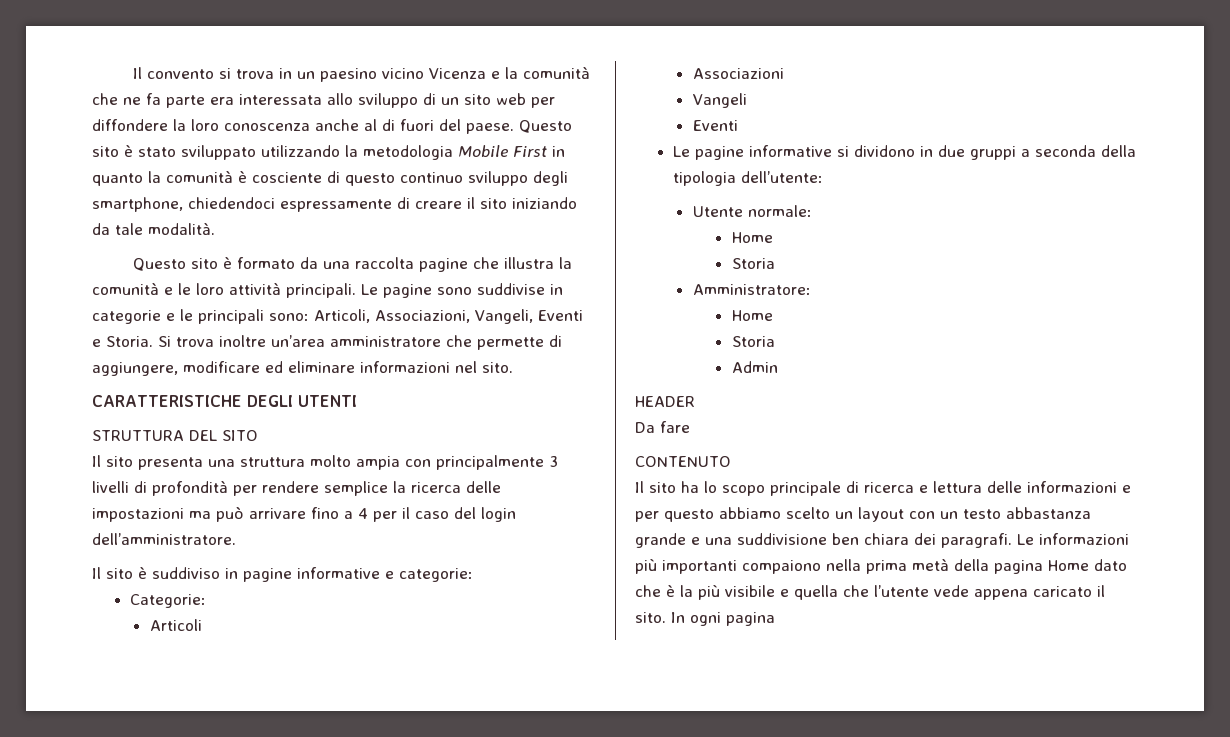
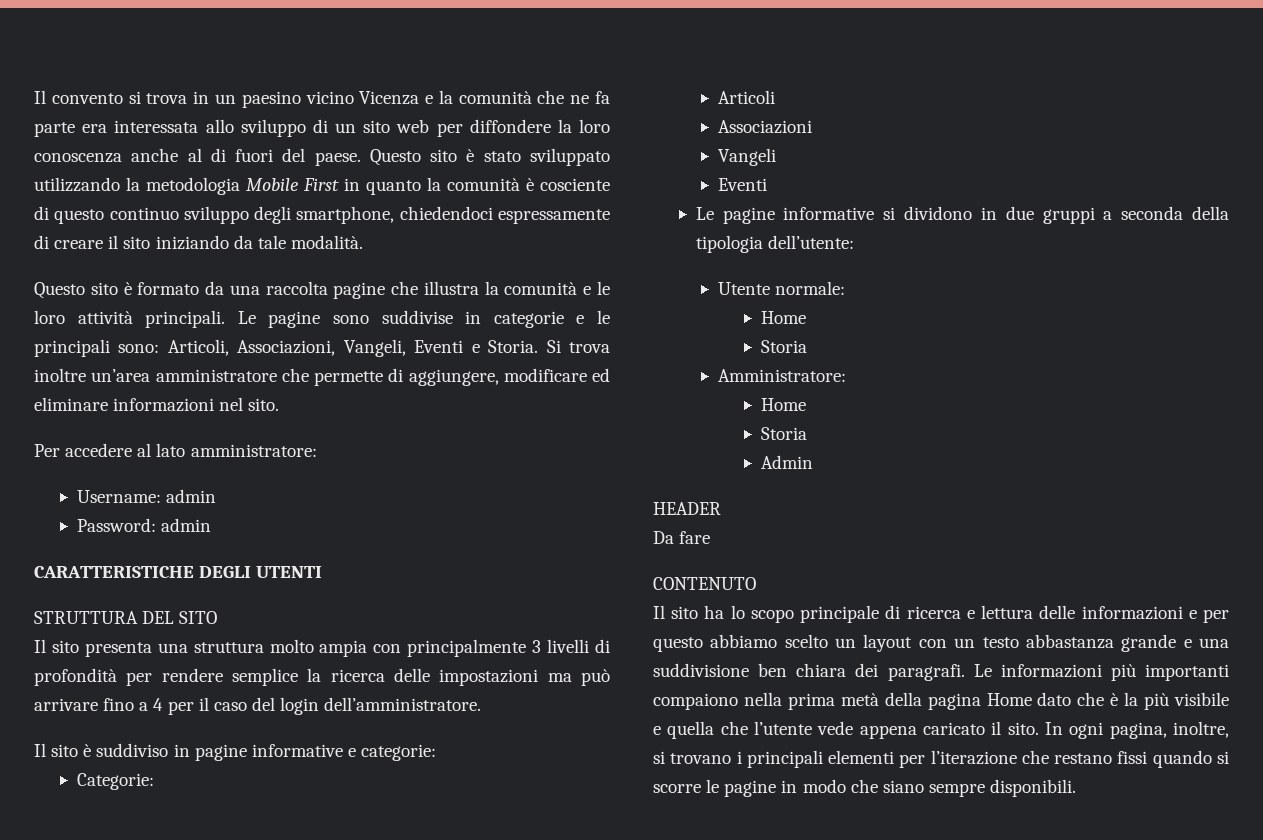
+ Per accedere al lato amministratore:
+ Username: admin
+ Password: admin
- In ogni pagina
+ In ogni pagina, inoltre, si trovano i principali elementi per l’iterazione che restano fissi quando si scorre le pagine in modo che siano sempre disponibili.

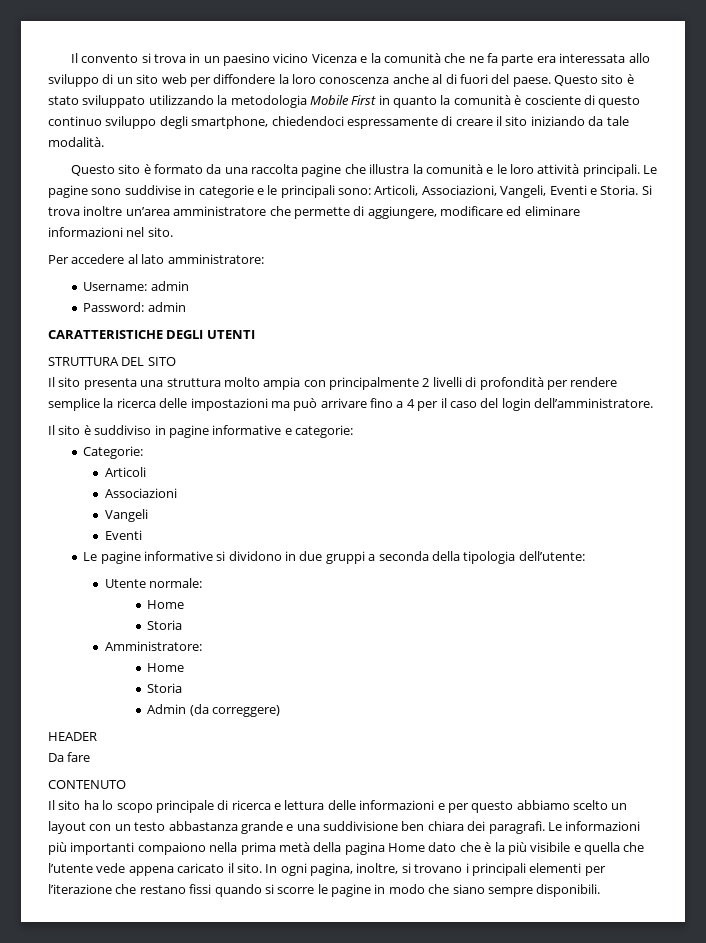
- Il sito presenta una struttura molto ampia con principalmente 3 livelli di profondità per rendere semplice la ricerca delle impostazioni ma può arrivare fino a 4 per il caso del login dell’amministratore.
+ Il sito presenta una struttura molto ampia con principalmente 2 livelli di profondità per rendere semplice la ricerca delle impostazioni ma può arrivare fino a 4 per il caso del login dell’amministratore.
- Admin
+ Admin (da correggere)

